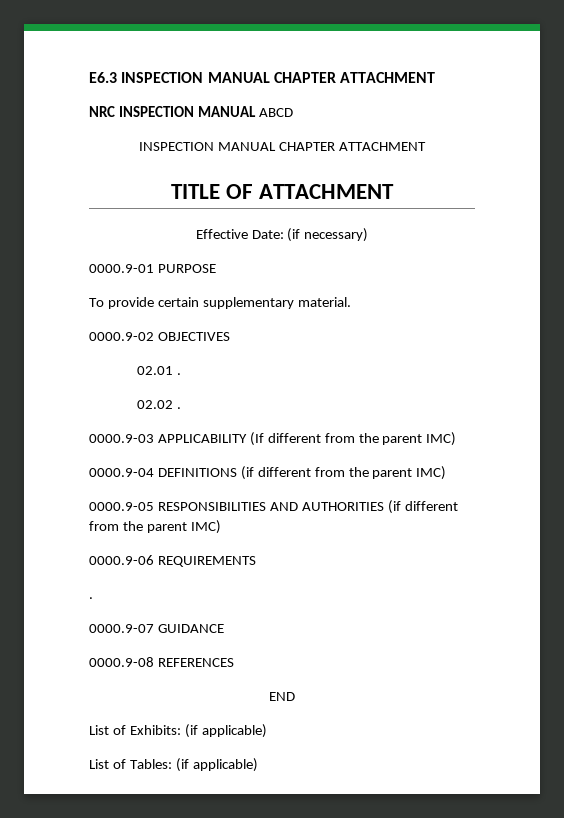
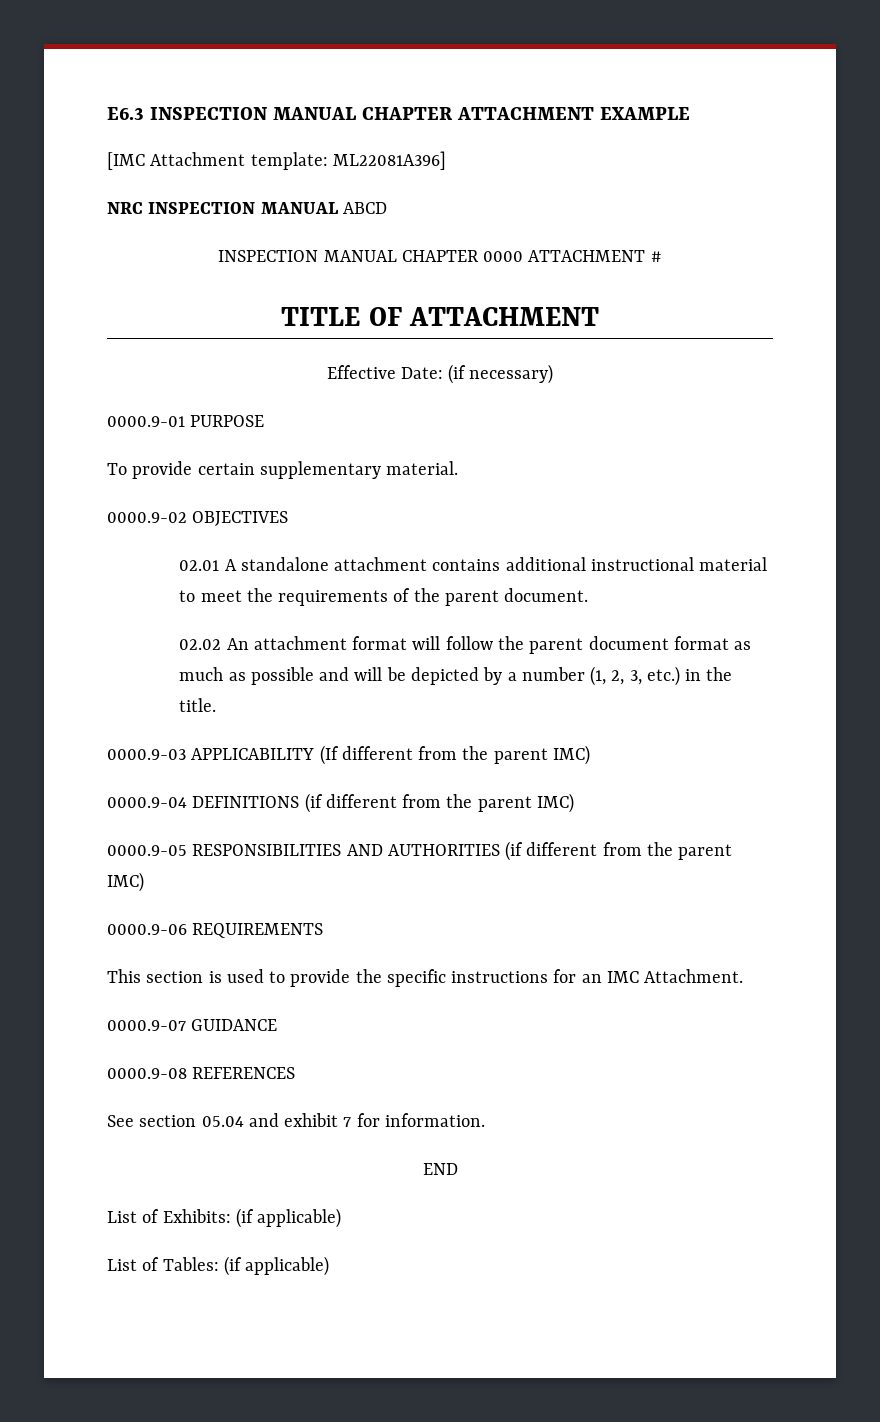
- E6.3 INSPECTION MANUAL CHAPTER ATTACHMENT
+ E6.3 INSPECTION MANUAL CHAPTER ATTACHMENT EXAMPLE
+ [IMC Attachment template: ML22081A396]
  NRC INSPECTION MANUAL ABCD
- INSPECTION MANUAL CHAPTER ATTACHMENT
+ INSPECTION MANUAL CHAPTER 0000 ATTACHMENT #
- 02.01 .
- 02.02 .
+ 02.01 A standalone attachment contains additional instructional material to meet the requirements of the parent document.
+ 02.02 An attachment format will follow the parent document format as much as possible and will be depicted by a number (1, 2, 3, etc.) in the title.
  0000.9-06 REQUIREMENTS
- .
+ This section is used to provide the specific instructions for an IMC Attachment.
  0000.9-07 GUIDANCE
  0000.9-08 REFERENCES
+ See section 05.04 and exhibit 7 for information.

